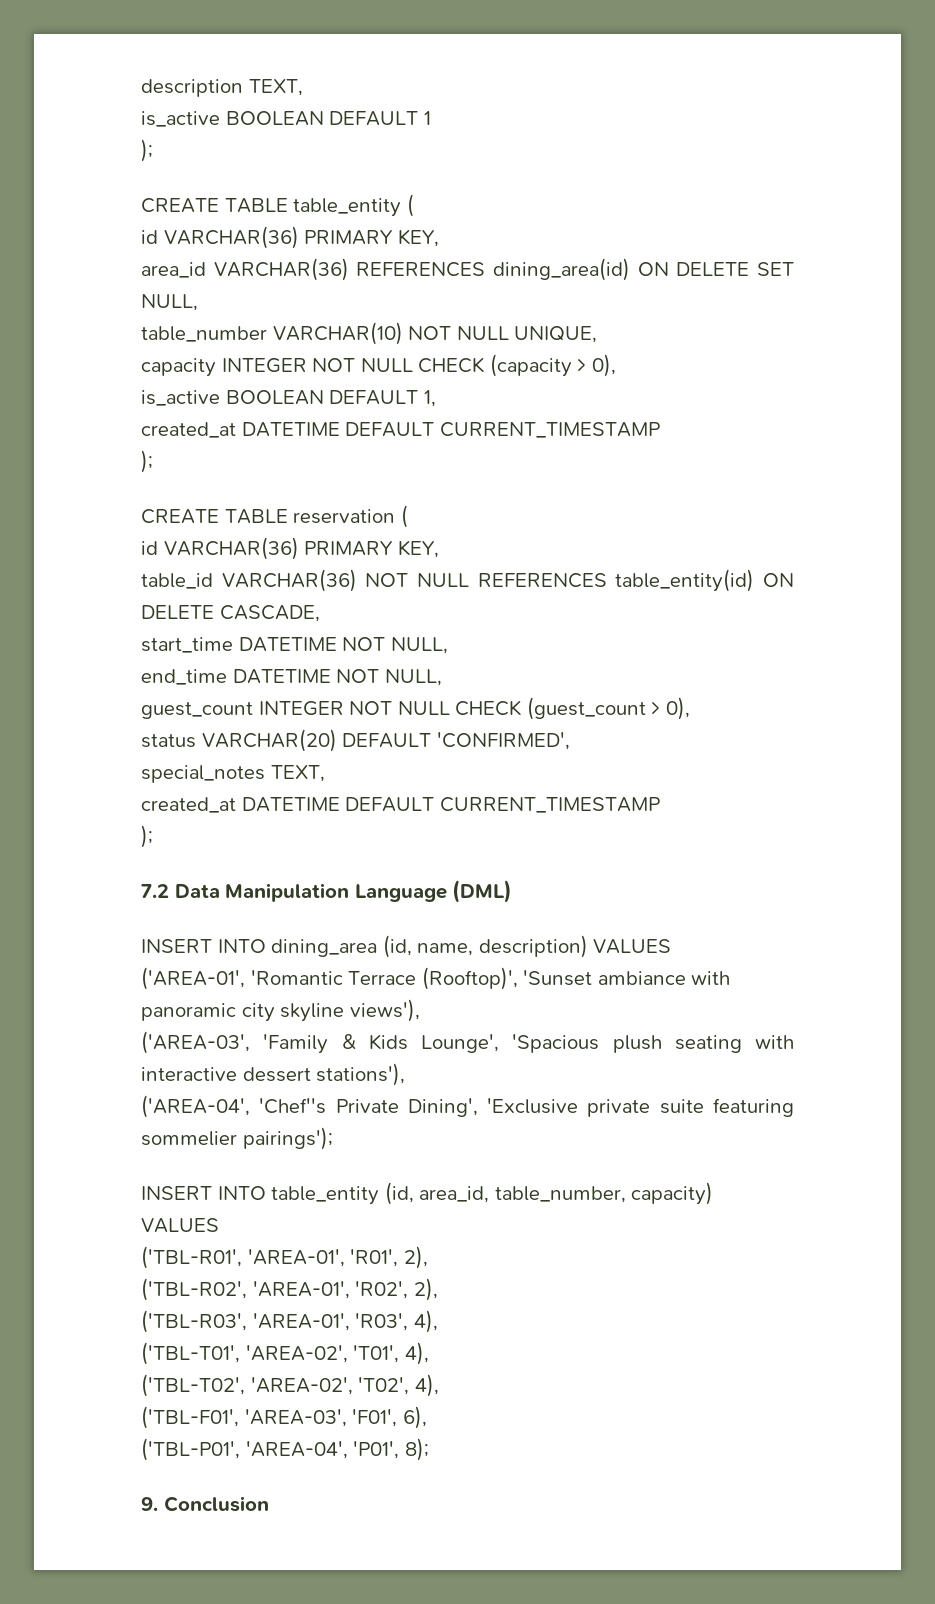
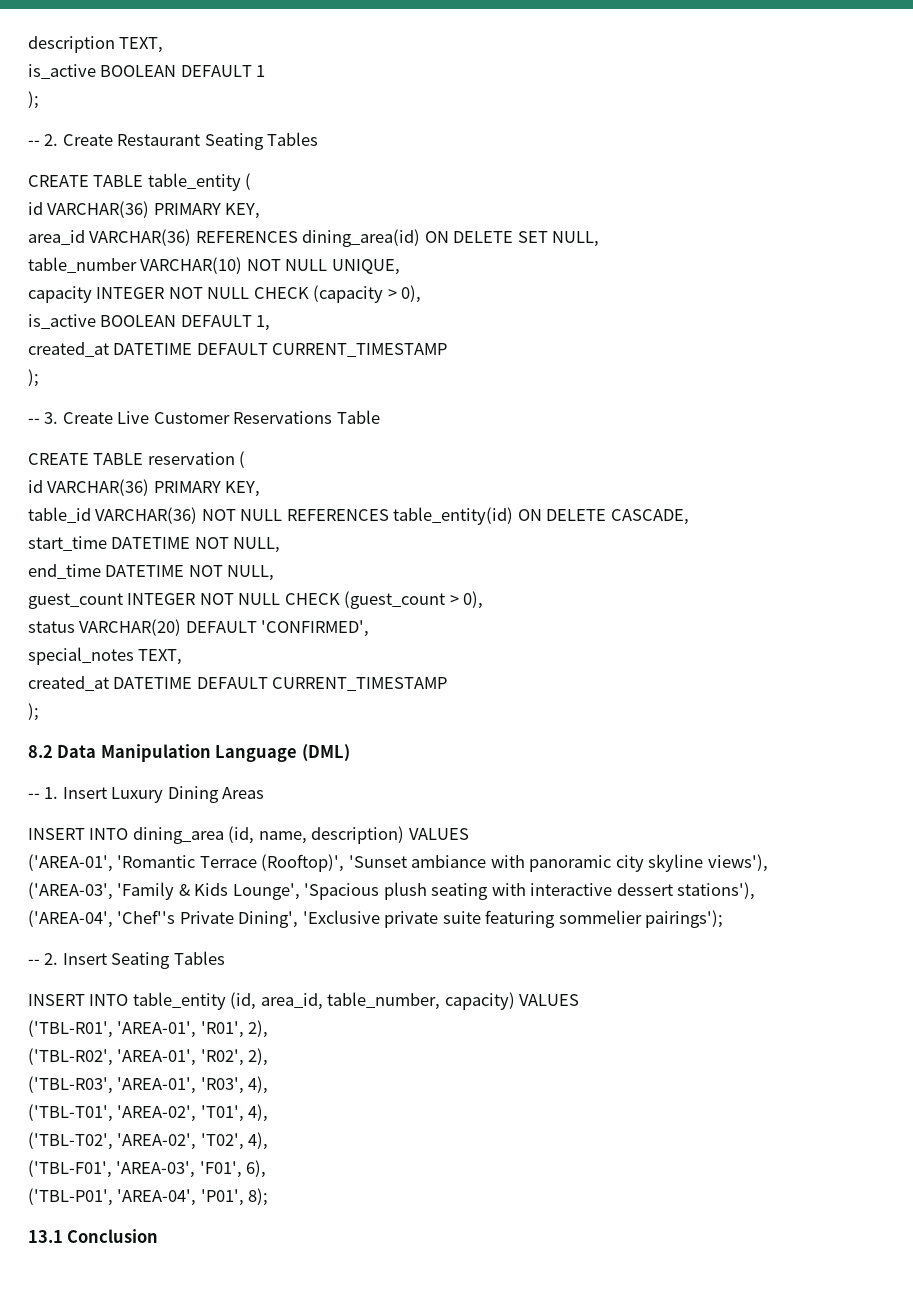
+ -- 2. Create Restaurant Seating Tables
+ -- 3. Create Live Customer Reservations Table
- 7.2 Data Manipulation Language (DML)
+ 8.2 Data Manipulation Language (DML)
+ -- 1. Insert Luxury Dining Areas
+ -- 2. Insert Seating Tables
- 9. Conclusion
+ 13.1 Conclusion

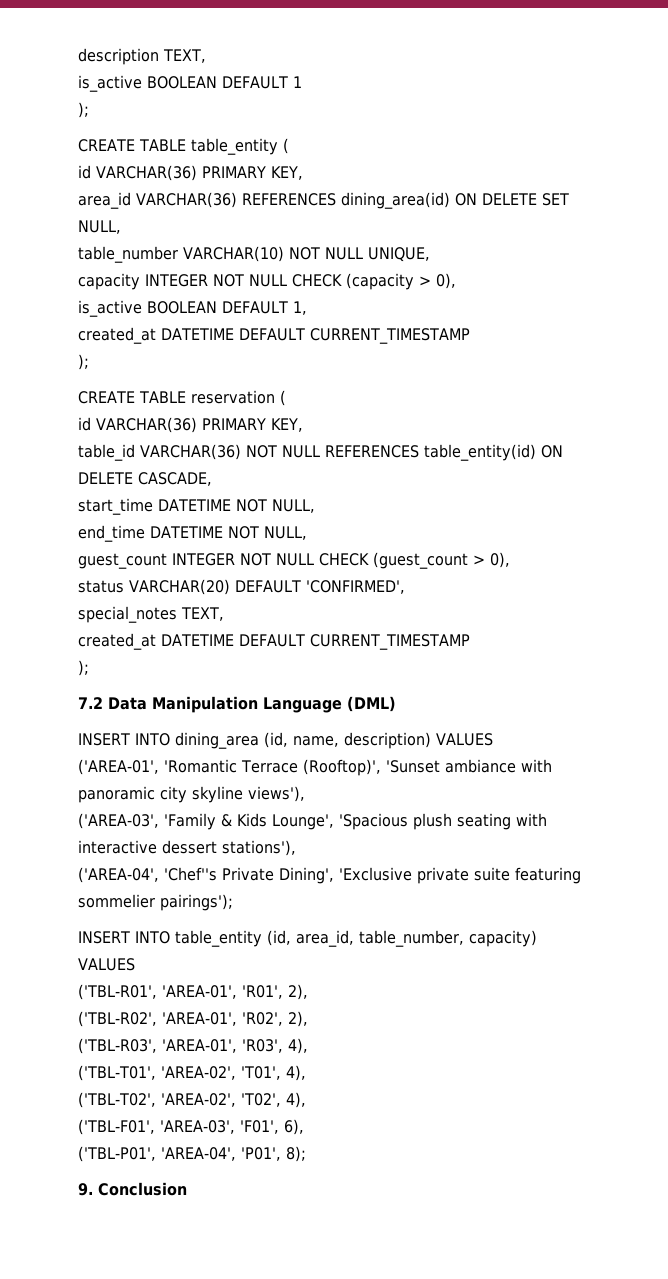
- -- 2. Create Restaurant Seating Tables
- -- 3. Create Live Customer Reservations Table
- 8.2 Data Manipulation Language (DML)
+ 7.2 Data Manipulation Language (DML)
- -- 1. Insert Luxury Dining Areas
- -- 2. Insert Seating Tables
- 13.1 Conclusion
+ 9. Conclusion

